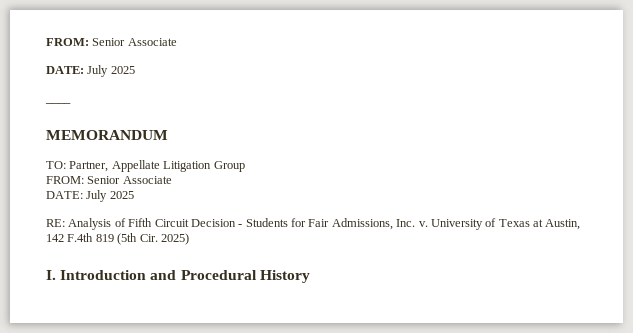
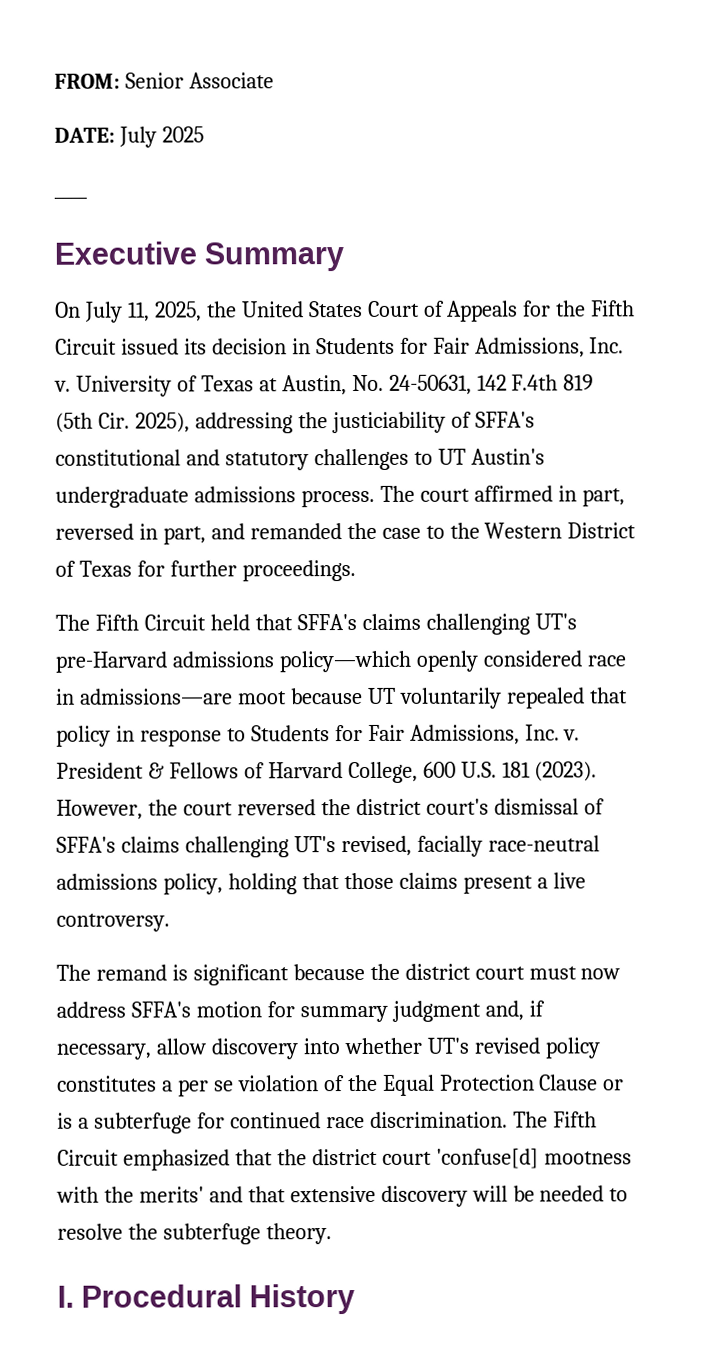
- MEMORANDUM
- TO: Partner, Appellate Litigation Group
- FROM: Senior Associate
- DATE: July 2025
- RE: Analysis of Fifth Circuit Decision - Students for Fair Admissions, Inc. v.
+ Executive Summary
+ On July 11, 2025, the United States Court of Appeals for the Fifth Circuit issued its decision in Students for Fair Admissions, Inc. v.
- University of Texas at Austin, 142 F.4th 819 (5th Cir. 2025)
+ University of Texas at Austin, No. 24-50631, 142 F.4th 819 (5th Cir. 2025), addressing the justiciability of SFFA's constitutional and statutory challenges to UT Austin's undergraduate admissions process. The court affirmed in part, reversed in part, and remanded the case to the Western District of Texas for further proceedings.
+ The Fifth Circuit held that SFFA's claims challenging UT's pre-Harvard admissions policy—which openly considered race in admissions—are moot because UT voluntarily repealed that policy in response to Students for Fair Admissions, Inc. v. President & Fellows of Harvard College, 600 U.S. 181 (2023). However, the court reversed the district court's dismissal of SFFA's claims challenging UT's revised, facially race-neutral admissions policy, holding that those claims present a live controversy.
+ The remand is significant because the district court must now address SFFA's motion for summary judgment and, if necessary, allow discovery into whether UT's revised policy constitutes a per se violation of the Equal Protection Clause or is a subterfuge for continued race discrimination. The Fifth Circuit emphasized that the district court 'confuse[d] mootness with the merits' and that extensive discovery will be needed to resolve the subterfuge theory.
- I. Introduction and Procedural History
+ I. Procedural History

